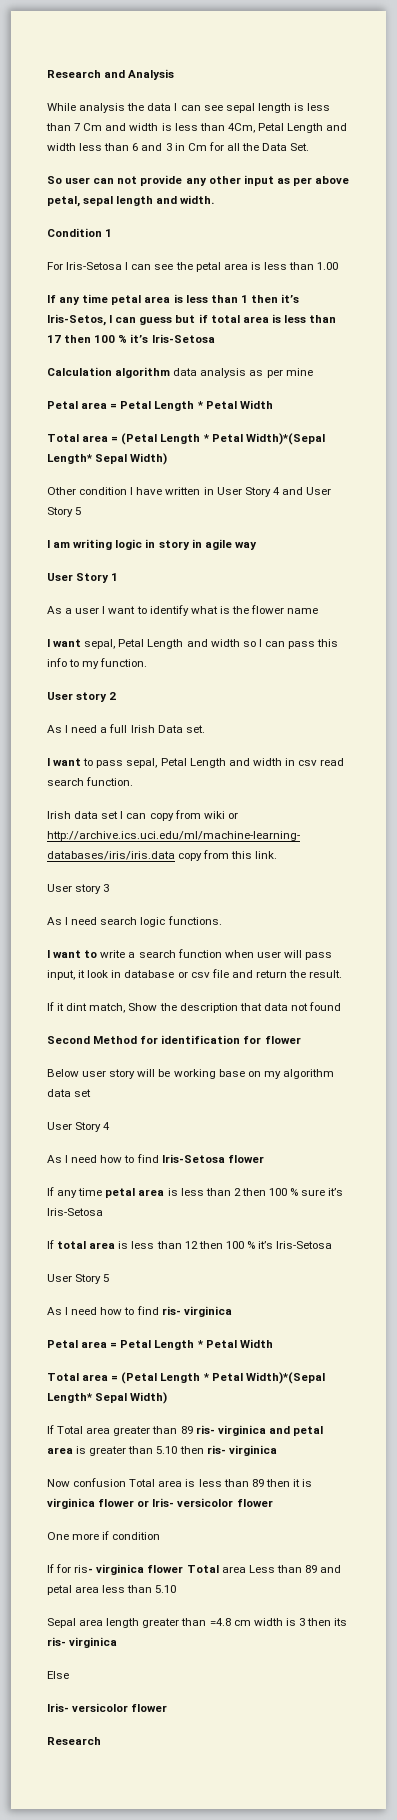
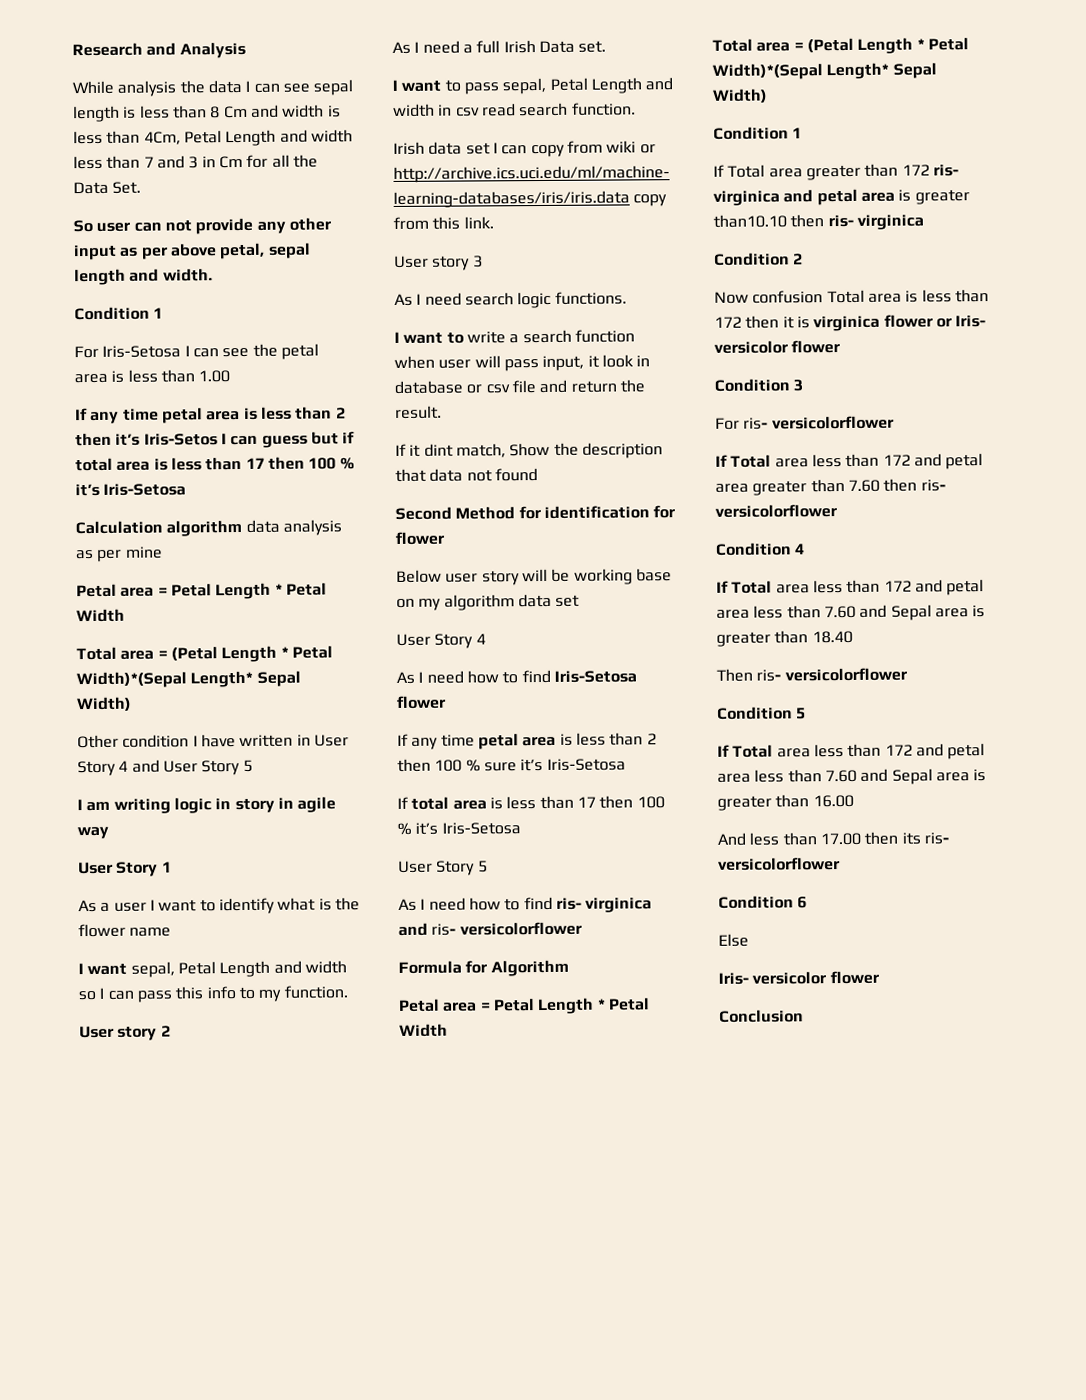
- While analysis the data I can see sepal length is less than 7 Cm and width is less than 4Cm, Petal Length and width less than 6 and 3 in Cm for all the Data Set.
+ While analysis the data I can see sepal length is less than 8 Cm and width is less than 4Cm, Petal Length and width less than 7 and 3 in Cm for all the Data Set.
- If any time petal area is less than 1 then it’s Iris-Setos, I can guess but if total area is less than 17 then 100 % it’s Iris-Setosa
+ If any time petal area is less than 2 then it’s Iris-Setos I can guess but if total area is less than 17 then 100 % it’s Iris-Setosa
- If total area is less than 12 then 100 % it’s Iris-Setosa
+ If total area is less than 17 then 100 % it’s Iris-Setosa
- As I need how to find ris- virginica
+ As I need how to find ris- virginica and ris- versicolorflower
+ Formula for Algorithm
  Petal area = Petal Length * Petal Width
  Total area = (Petal Length * Petal Width)*(Sepal Length* Sepal Width)
+ Condition 1
- If Total area greater than 89 ris- virginica and petal area is greater than 5.10 then ris- virginica
+ If Total area greater than 172 ris- virginica and petal area is greater than10.10 then ris- virginica
+ Condition 2
- Now confusion Total area is less than 89 then it is virginica flower or Iris- versicolor flower
+ Now confusion Total area is less than 172 then it is virginica flower or Iris- versicolor flower
- One more if condition
- If for ris- virginica flower Total area Less than 89 and petal area less than 5.10
- Sepal area length greater than =4.8 cm width is 3 then its ris- virginica
+ Condition 3
+ For ris- versicolorflower
+ If Total area less than 172 and petal area greater than 7.60 then ris- versicolorflower
+ Condition 4
+ If Total area less than 172 and petal area less than 7.60 and Sepal area is greater than 18.40
+ Then ris- versicolorflower
+ Condition 5
+ If Total area less than 172 and petal area less than 7.60 and Sepal area is greater than 16.00
+ And less than 17.00 then its ris- versicolorflower
+ Condition 6
  Else
  Iris- versicolor flower
- Research
+ Conclusion

